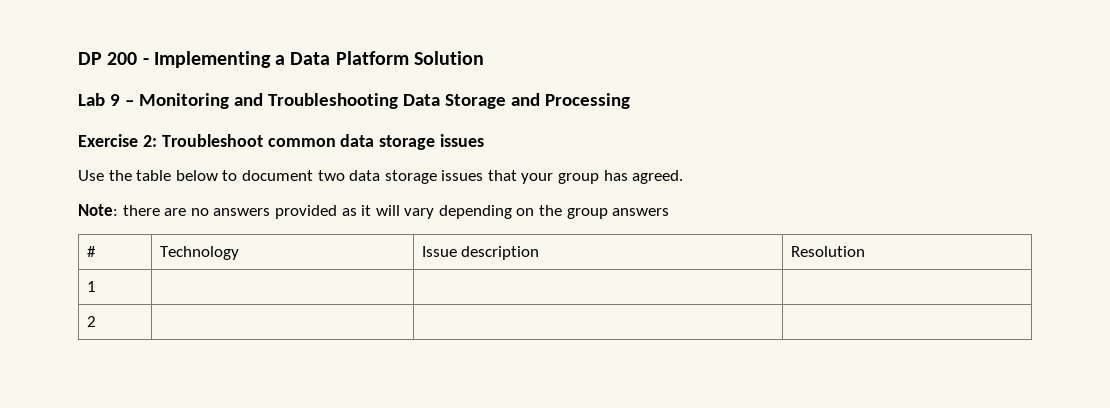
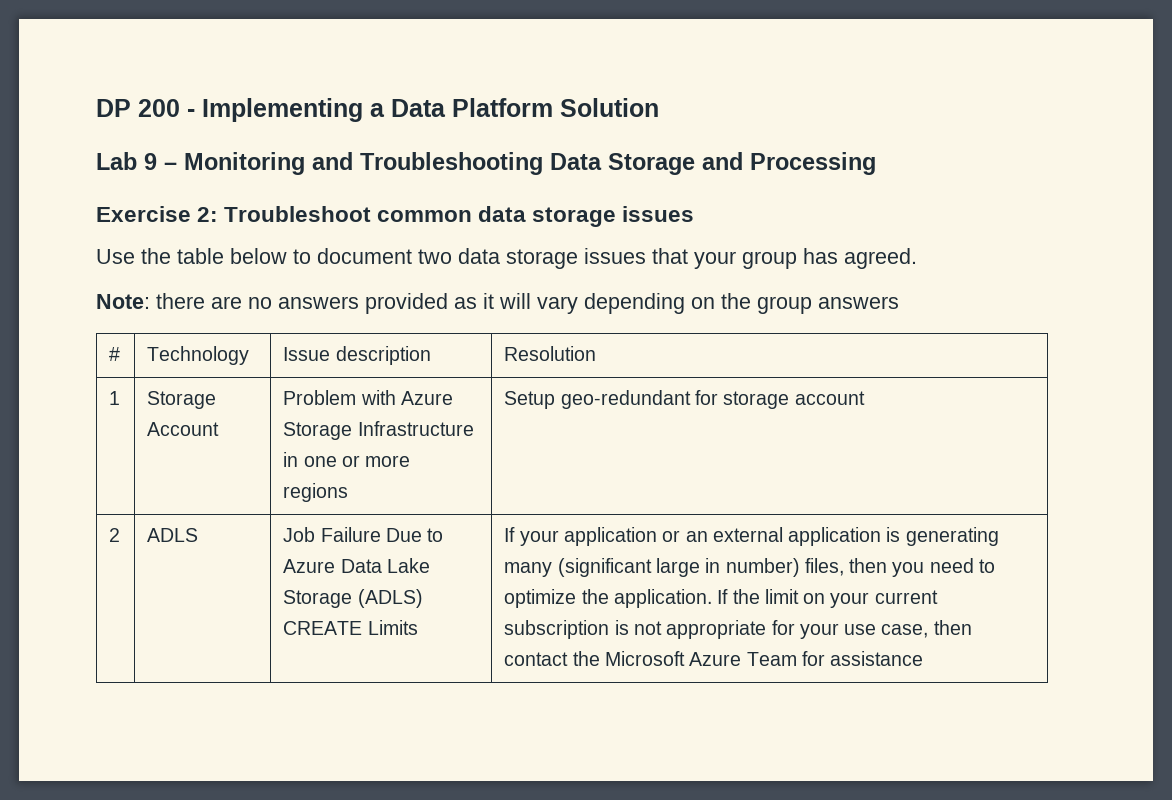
- 1 | | |
- 2 | | |
+ 1 | Storage Account | Problem with Azure Storage Infrastructure in one or more regions | Setup geo-redundant for storage account
+ 2 | ADLS | Job Failure Due to Azure Data Lake Storage (ADLS) CREATE Limits | If your application or an external application is generating many (significant large in number) files, then you need to optimize the application. If the limit on your current subscription is not appropriate for your use case, then contact the Microsoft Azure Team for assistance

